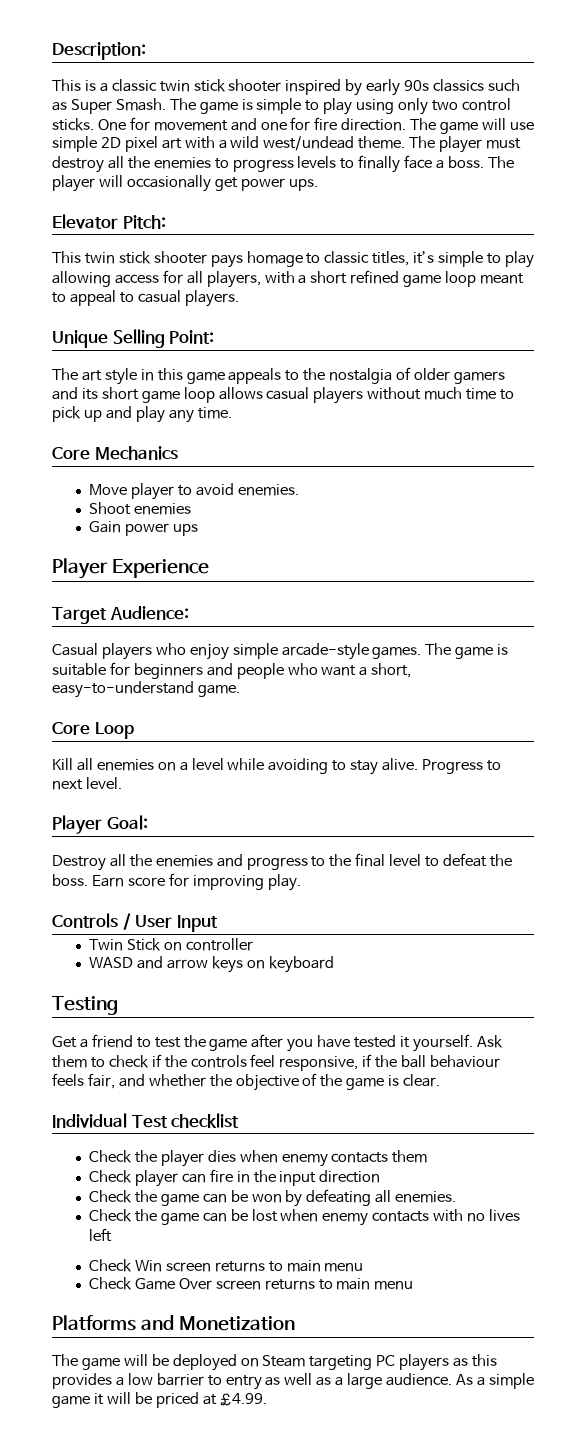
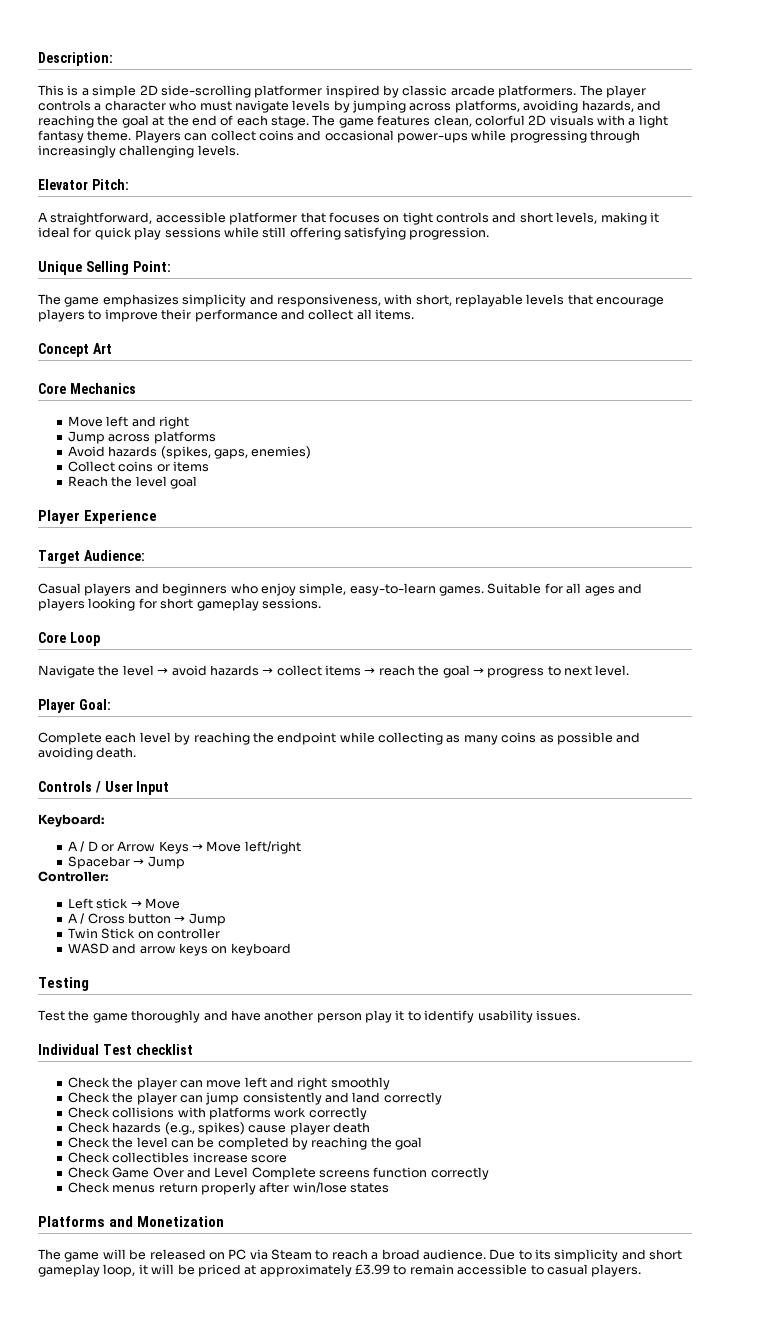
- This is a classic twin stick shooter inspired by early 90s classics such as Super Smash. The game is simple to play using only two control sticks. One for movement and one for fire direction. The game will use simple 2D pixel art with a wild west/undead theme. The player must destroy all the enemies to progress levels to finally face a boss. The player will occasionally get power ups.
+ This is a simple 2D side-scrolling platformer inspired by classic arcade platformers. The player controls a character who must navigate levels by jumping across platforms, avoiding hazards, and reaching the goal at the end of each stage. The game features clean, colorful 2D visuals with a light fantasy theme. Players can collect coins and occasional power-ups while progressing through increasingly challenging levels.
  Elevator Pitch:
- This twin stick shooter pays homage to classic titles, it’s simple to play allowing access for all players, with a short refined game loop meant to appeal to casual players.
+ A straightforward, accessible platformer that focuses on tight controls and short levels, making it ideal for quick play sessions while still offering satisfying progression.
  Unique Selling Point:
- The art style in this game appeals to the nostalgia of older gamers and its short game loop allows casual players without much time to pick up and play any time.
+ The game emphasizes simplicity and responsiveness, with short, replayable levels that encourage players to improve their performance and collect all items.
+ Concept Art
  Core Mechanics
- Move player to avoid enemies.
- Shoot enemies
- Gain power ups
+ Move left and right
+ Jump across platforms
+ Avoid hazards (spikes, gaps, enemies)
+ Collect coins or items
+ Reach the level goal
- Casual players who enjoy simple arcade-style games. The game is suitable for beginners and people who want a short, easy-to-understand game.
+ Casual players and beginners who enjoy simple, easy-to-learn games. Suitable for all ages and players looking for short gameplay sessions.
  Core Loop
- Kill all enemies on a level while avoiding to stay alive. Progress to next level.
+ Navigate the level → avoid hazards → collect items → reach the goal → progress to next level.
- Destroy all the enemies and progress to the final level to defeat the boss. Earn score for improving play.
+ Complete each level by reaching the endpoint while collecting as many coins as possible and avoiding death.
  Controls / User Input
+ Keyboard:
+ A / D or Arrow Keys → Move left/right
+ Spacebar → Jump
+ Controller:
+ Left stick → Move
+ A / Cross button → Jump
- Get a friend to test the game after you have tested it yourself. Ask them to check if the controls feel responsive, if the ball behaviour feels fair, and whether the objective of the game is clear.
+ Test the game thoroughly and have another person play it to identify usability issues.
- Check the player dies when enemy contacts them
- Check player can fire in the input direction
- Check the game can be won by defeating all enemies.
- Check the game can be lost when enemy contacts with no lives left
- Check Win screen returns to main menu
- Check Game Over screen returns to main menu
+ Check the player can move left and right smoothly
+ Check the player can jump consistently and land correctly
+ Check collisions with platforms work correctly
+ Check hazards (e.g., spikes) cause player death
+ Check the level can be completed by reaching the goal
+ Check collectibles increase score
+ Check Game Over and Level Complete screens function correctly
+ Check menus return properly after win/lose states
- The game will be deployed on Steam targeting PC players as this provides a low barrier to entry as well as a large audience. As a simple game it will be priced at £4.99.
+ The game will be released on PC via Steam to reach a broad audience. Due to its simplicity and short gameplay loop, it will be priced at approximately £3.99 to remain accessible to casual players.

